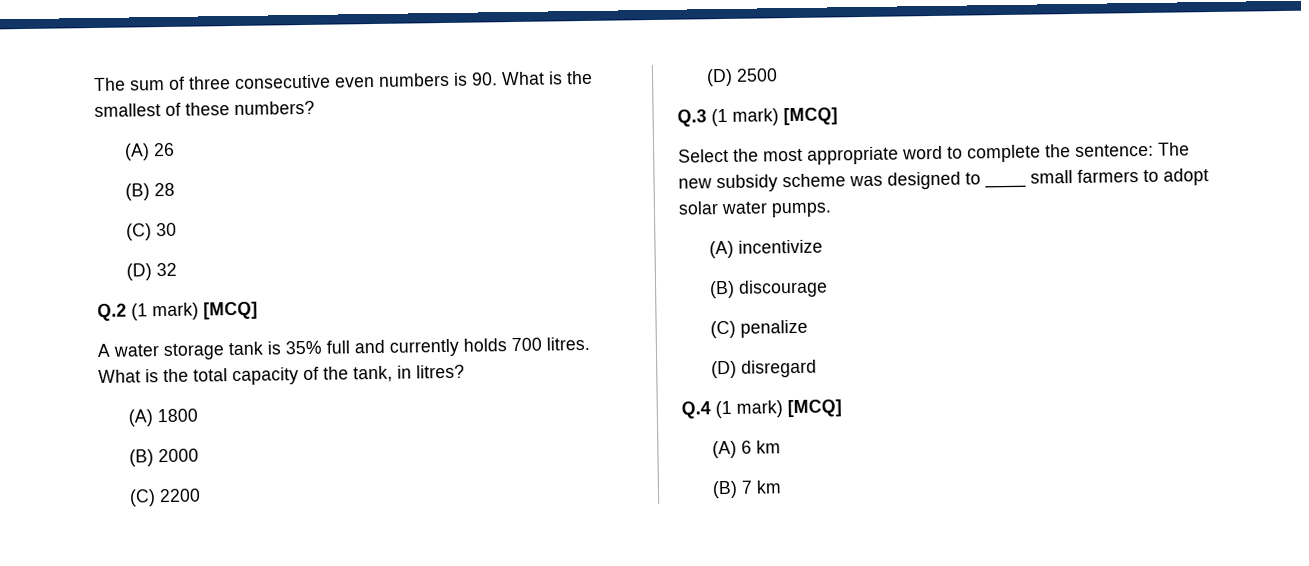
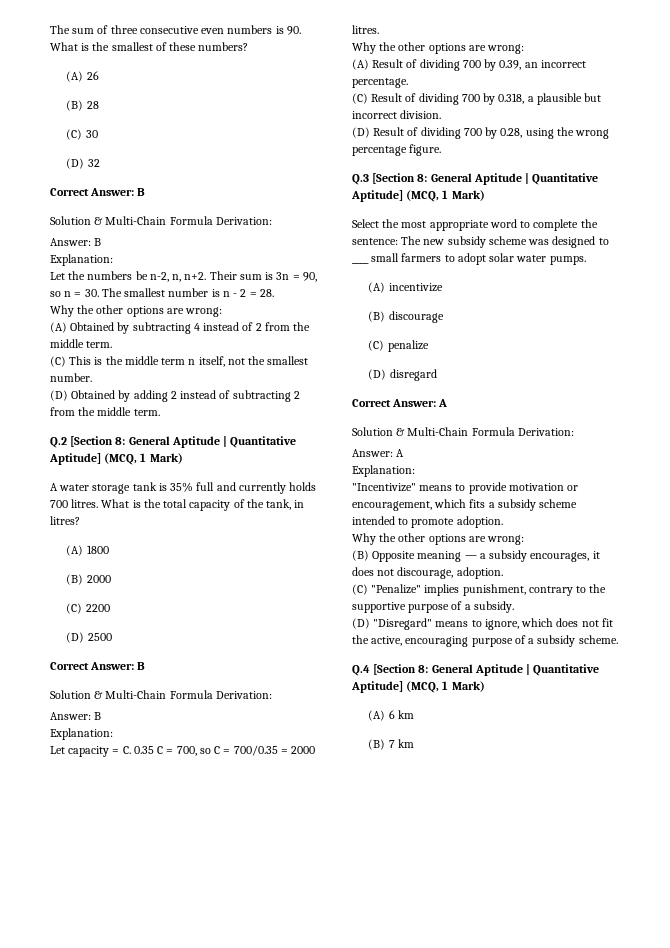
  (D) 32
- Q.2 (1 mark) [MCQ]
+ Correct Answer: B
+ Solution & Multi-Chain Formula Derivation:
+ Answer: B
+ Explanation:
+ Let the numbers be n-2, n, n+2. Their sum is 3n = 90, so n = 30. The smallest number is n - 2 = 28.
+ Why the other options are wrong:
+ (A) Obtained by subtracting 4 instead of 2 from the middle term.
+ (C) This is the middle term n itself, not the smallest number.
+ (D) Obtained by adding 2 instead of subtracting 2 from the middle term.
+ Q.2 [Section 8: General Aptitude | Quantitative Aptitude] (MCQ, 1 Mark)
  (D) 2500
- Q.3 (1 mark) [MCQ]
+ Correct Answer: B
+ Solution & Multi-Chain Formula Derivation:
+ Answer: B
+ Explanation:
+ Let capacity = C. 0.35 C = 700, so C = 700/0.35 = 2000 litres.
+ Why the other options are wrong:
+ (A) Result of dividing 700 by 0.39, an incorrect percentage.
+ (C) Result of dividing 700 by 0.318, a plausible but incorrect division.
+ (D) Result of dividing 700 by 0.28, using the wrong percentage figure.
+ Q.3 [Section 8: General Aptitude | Quantitative Aptitude] (MCQ, 1 Mark)
- Q.4 (1 mark) [MCQ]
+ Correct Answer: A
+ Solution & Multi-Chain Formula Derivation:
+ Answer: A
+ Explanation:
+ "Incentivize" means to provide motivation or encouragement, which fits a subsidy scheme intended to promote adoption.
+ Why the other options are wrong:
+ (B) Opposite meaning — a subsidy encourages, it does not discourage, adoption.
+ (C) "Penalize" implies punishment, contrary to the supportive purpose of a subsidy.
+ (D) "Disregard" means to ignore, which does not fit the active, encouraging purpose of a subsidy scheme.
+ Q.4 [Section 8: General Aptitude | Quantitative Aptitude] (MCQ, 1 Mark)

